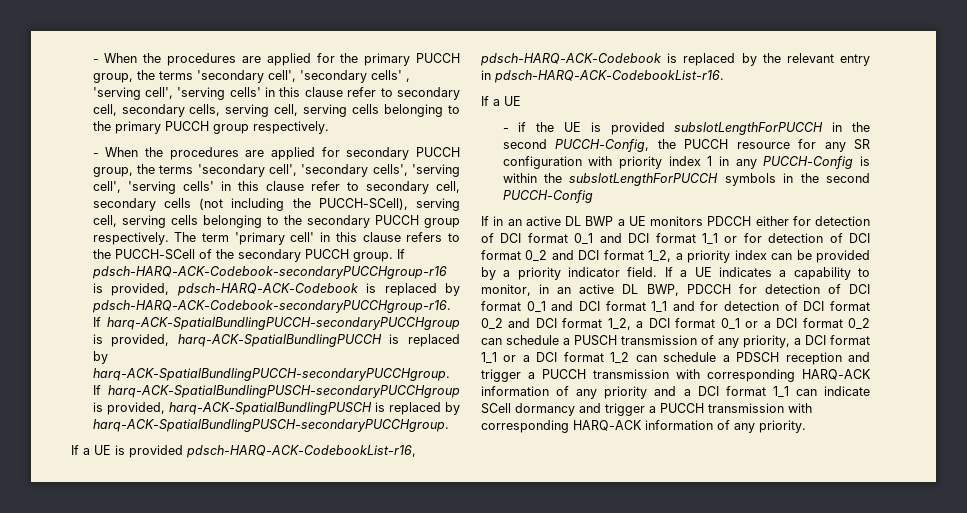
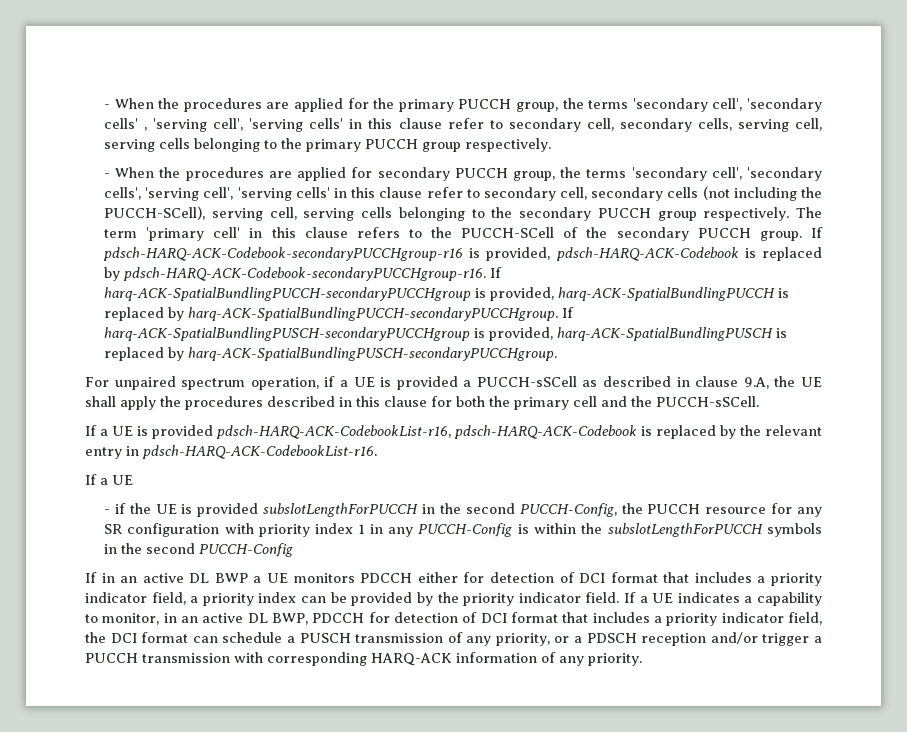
+ For unpaired spectrum operation, if a UE is provided a PUCCH-sSCell as described in clause 9.A, the UE shall apply the procedures described in this clause for both the primary cell and the PUCCH-sSCell.
- If in an active DL BWP a UE monitors PDCCH either for detection of DCI format 0_1 and DCI format 1_1 or for detection of DCI format 0_2 and DCI format 1_2, a priority index can be provided by a priority indicator field.
+ If in an active DL BWP a UE monitors PDCCH either for detection of DCI format that includes a priority indicator field, a priority index can be provided by the priority indicator field.
- If a UE indicates a capability to monitor, in an active DL BWP, PDCCH for detection of DCI format 0_1 and DCI format 1_1 and for detection of DCI format 0_2 and DCI format 1_2, a DCI format 0_1 or a DCI format 0_2 can schedule a PUSCH transmission of any priority, a DCI format 1_1 or a DCI format 1_2 can schedule a PDSCH reception and trigger a PUCCH transmission with corresponding HARQ-ACK information of any priority and a DCI format 1_1 can indicate SCell dormancy and trigger a PUCCH transmission with corresponding HARQ-ACK information of any priority.
+ If a UE indicates a capability to monitor, in an active DL BWP, PDCCH for detection of DCI format that includes a priority indicator field, the DCI format can schedule a PUSCH transmission of any priority, or a PDSCH reception and/or trigger a PUCCH transmission with corresponding HARQ-ACK information of any priority.

